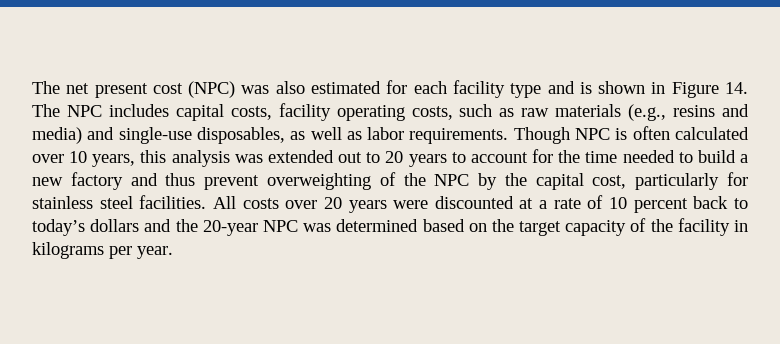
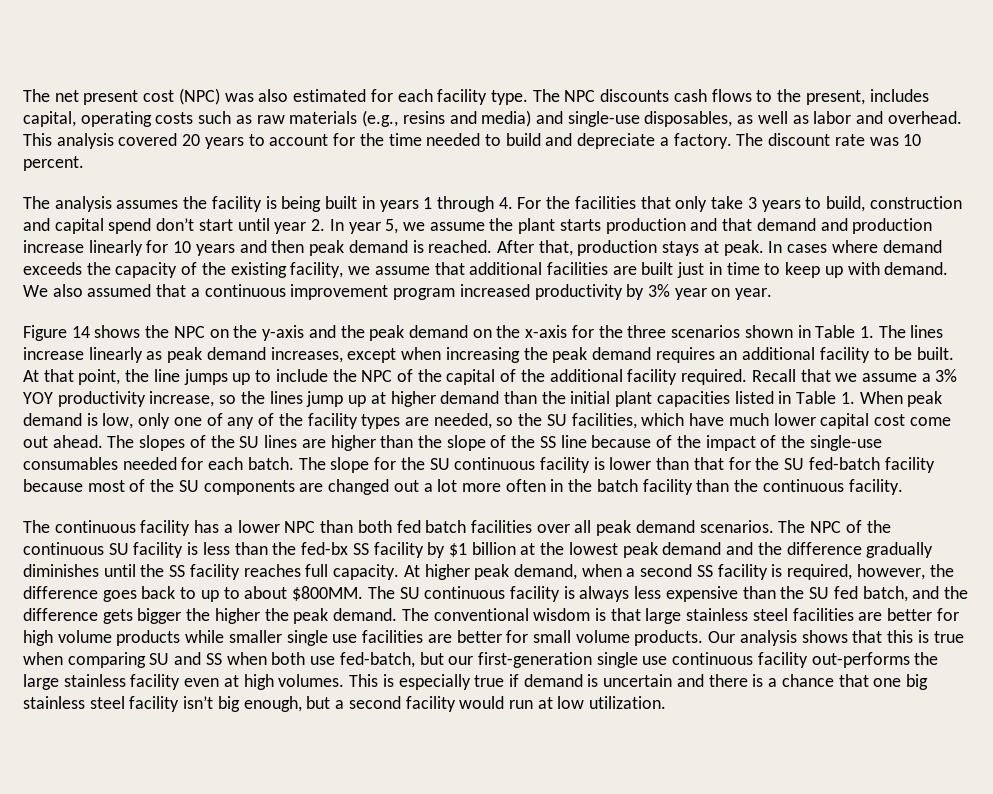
- The net present cost (NPC) was also estimated for each facility type and is shown in Figure 14. The NPC includes capital costs, facility operating costs, such as raw materials (e.g., resins and media) and single-use disposables, as well as labor requirements. Though NPC is often calculated over 10 years, this analysis was extended out to 20 years to account for the time needed to build a new factory and thus prevent overweighting of the NPC by the capital cost, particularly for stainless steel facilities. All costs over 20 years were discounted at a rate of 10 percent back to today’s dollars and the 20-year NPC was determined based on the target capacity of the facility in kilograms per year.
+ The net present cost (NPC) was also estimated for each facility type. The NPC discounts cash flows to the present, includes capital, operating costs such as raw materials (e.g., resins and media) and single-use disposables, as well as labor and overhead. This analysis covered 20 years to account for the time needed to build and depreciate a factory. The discount rate was 10 percent.
+ The analysis assumes the facility is being built in years 1 through 4. For the facilities that only take 3 years to build, construction and capital spend don’t start until year 2. In year 5, we assume the plant starts production and that demand and production increase linearly for 10 years and then peak demand is reached. After that, production stays at peak. In cases where demand exceeds the capacity of the existing facility, we assume that additional facilities are built just in time to keep up with demand. We also assumed that a continuous improvement program increased productivity by 3% year on year.
+ Figure 14 shows the NPC on the y-axis and the peak demand on the x-axis for the three scenarios shown in Table 1. The lines increase linearly as peak demand increases, except when increasing the peak demand requires an additional facility to be built. At that point, the line jumps up to include the NPC of the capital of the additional facility required. Recall that we assume a 3% YOY productivity increase, so the lines jump up at higher demand than the initial plant capacities listed in Table 1. When peak demand is low, only one of any of the facility types are needed, so the SU facilities, which have much lower capital cost come out ahead. The slopes of the SU lines are higher than the slope of the SS line because of the impact of the single-use consumables needed for each batch. The slope for the SU continuous facility is lower than that for the SU fed-batch facility because most of the SU components are changed out a lot more often in the batch facility than the continuous facility.
+ The continuous facility has a lower NPC than both fed batch facilities over all peak demand scenarios. The NPC of the continuous SU facility is less than the fed-bx SS facility by $1 billion at the lowest peak demand and the difference gradually diminishes until the SS facility reaches full capacity. At higher peak demand, when a second SS facility is required, however, the difference goes back to up to about $800MM. The SU continuous facility is always less expensive than the SU fed batch, and the difference gets bigger the higher the peak demand. The conventional wisdom is that large stainless steel facilities are better for high volume products while smaller single use facilities are better for small volume products. Our analysis shows that this is true when comparing SU and SS when both use fed-batch, but our first-generation single use continuous facility out-performs the large stainless facility even at high volumes. This is especially true if demand is uncertain and there is a chance that one big stainless steel facility isn’t big enough, but a second facility would run at low utilization.

